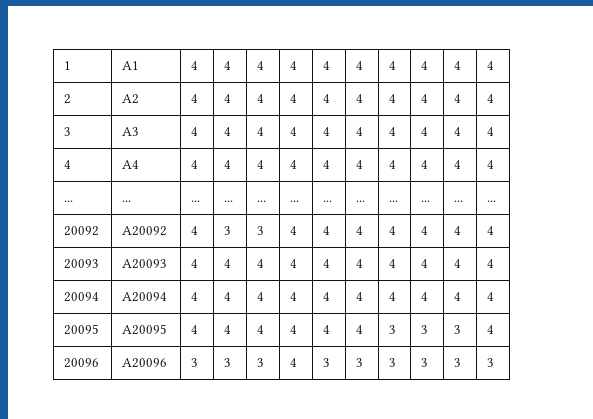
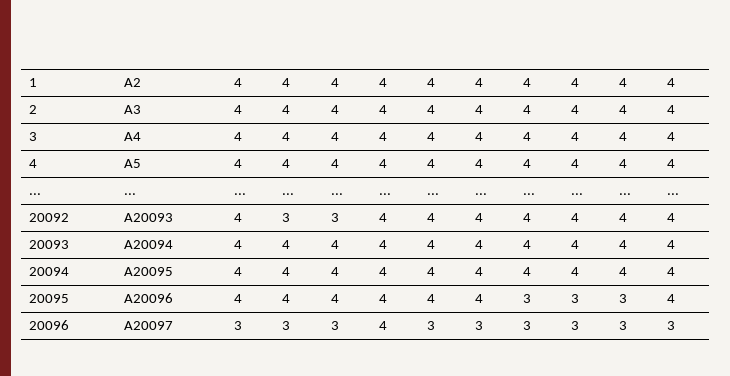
- 1 | A1 | 4 | 4 | 4 | 4 | 4 | 4 | 4 | 4 | 4 | 4
+ 1 | A2 | 4 | 4 | 4 | 4 | 4 | 4 | 4 | 4 | 4 | 4
- 2 | A2 | 4 | 4 | 4 | 4 | 4 | 4 | 4 | 4 | 4 | 4
+ 2 | A3 | 4 | 4 | 4 | 4 | 4 | 4 | 4 | 4 | 4 | 4
- 3 | A3 | 4 | 4 | 4 | 4 | 4 | 4 | 4 | 4 | 4 | 4
+ 3 | A4 | 4 | 4 | 4 | 4 | 4 | 4 | 4 | 4 | 4 | 4
- 4 | A4 | 4 | 4 | 4 | 4 | 4 | 4 | 4 | 4 | 4 | 4
+ 4 | A5 | 4 | 4 | 4 | 4 | 4 | 4 | 4 | 4 | 4 | 4
- 20092 | A20092 | 4 | 3 | 3 | 4 | 4 | 4 | 4 | 4 | 4 | 4
+ 20092 | A20093 | 4 | 3 | 3 | 4 | 4 | 4 | 4 | 4 | 4 | 4
- 20093 | A20093 | 4 | 4 | 4 | 4 | 4 | 4 | 4 | 4 | 4 | 4
+ 20093 | A20094 | 4 | 4 | 4 | 4 | 4 | 4 | 4 | 4 | 4 | 4
- 20094 | A20094 | 4 | 4 | 4 | 4 | 4 | 4 | 4 | 4 | 4 | 4
+ 20094 | A20095 | 4 | 4 | 4 | 4 | 4 | 4 | 4 | 4 | 4 | 4
- 20095 | A20095 | 4 | 4 | 4 | 4 | 4 | 4 | 3 | 3 | 3 | 4
+ 20095 | A20096 | 4 | 4 | 4 | 4 | 4 | 4 | 3 | 3 | 3 | 4
- 20096 | A20096 | 3 | 3 | 3 | 4 | 3 | 3 | 3 | 3 | 3 | 3
+ 20096 | A20097 | 3 | 3 | 3 | 4 | 3 | 3 | 3 | 3 | 3 | 3

